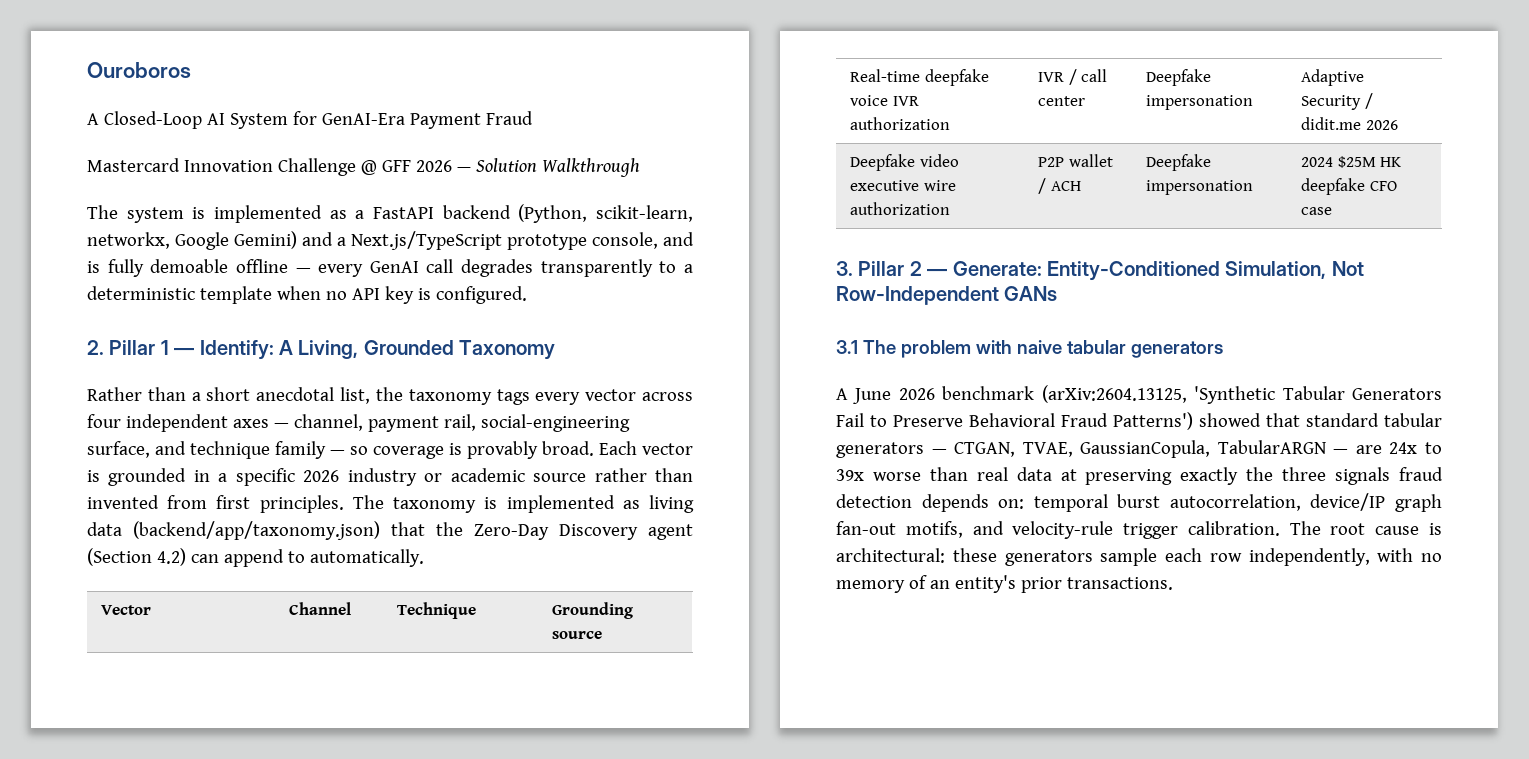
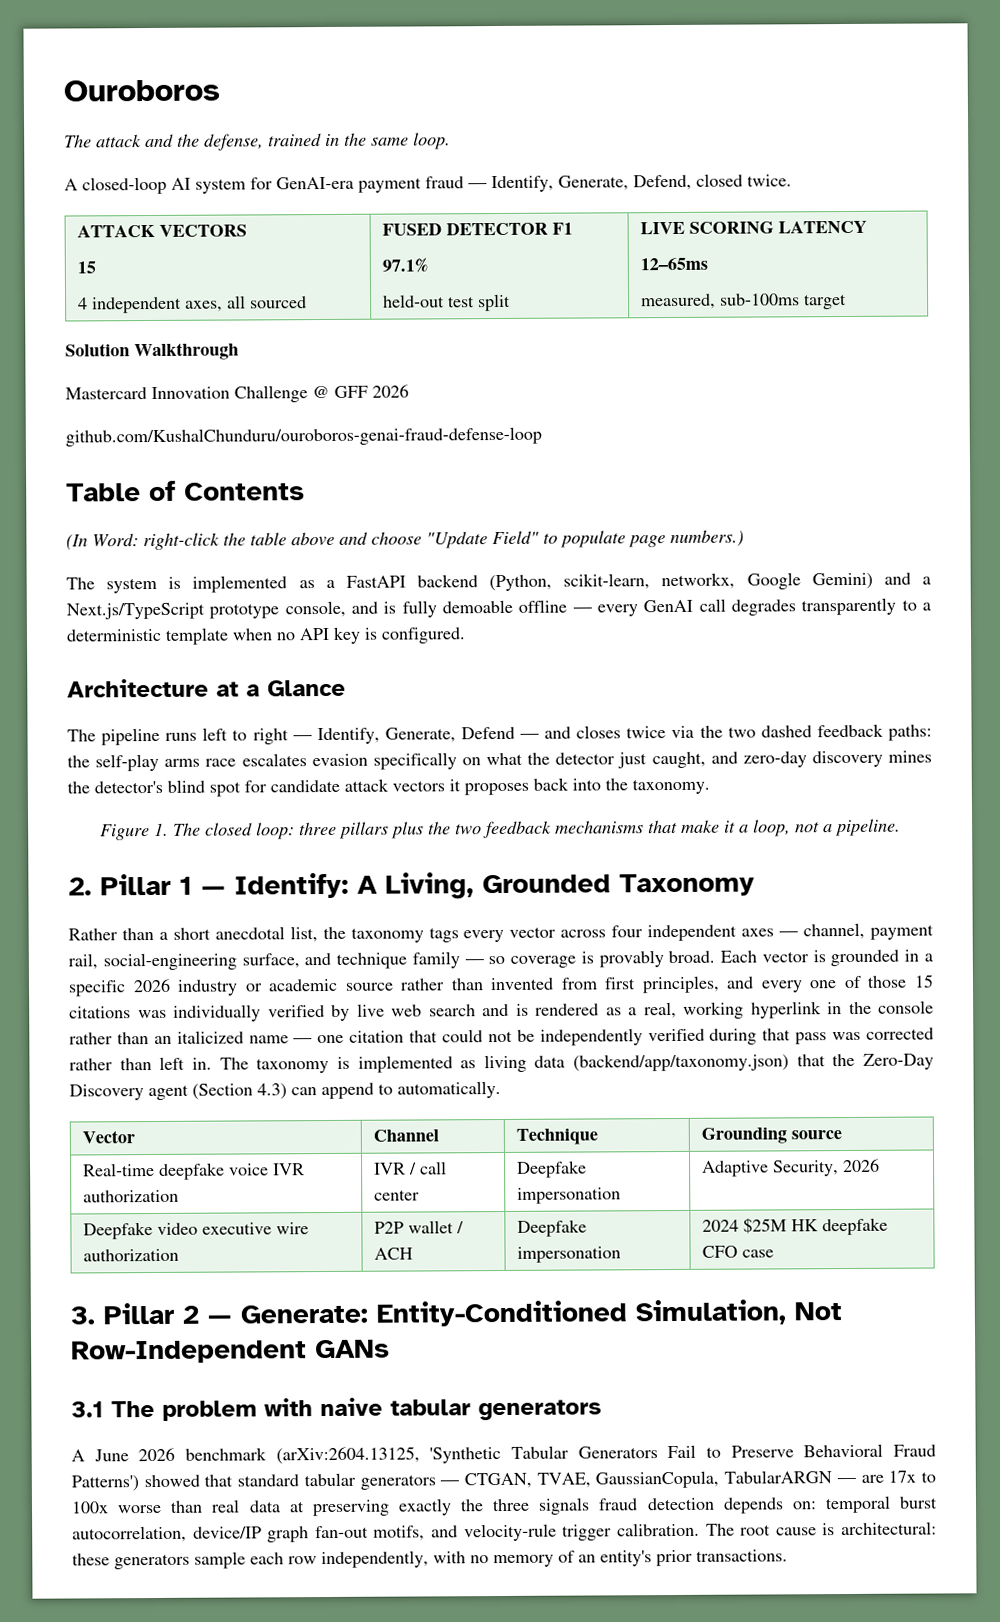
- A Closed-Loop AI System for GenAI-Era Payment Fraud
+ The attack and the defense, trained in the same loop.
+ A closed-loop AI system for GenAI-era payment fraud — Identify, Generate, Defend, closed twice.
+ ATTACK VECTORS
+ 15
+ 4 independent axes, all sourced | FUSED DETECTOR F1
+ 97.1%
+ held-out test split | LIVE SCORING LATENCY
+ 12–65ms
+ measured, sub-100ms target
+ Solution Walkthrough
- Mastercard Innovation Challenge @ GFF 2026 — Solution Walkthrough
+ Mastercard Innovation Challenge @ GFF 2026
+ github.com/KushalChunduru/ouroboros-genai-fraud-defense-loop
+ Table of Contents
+ (In Word: right-click the table above and choose "Update Field" to populate page numbers.)
+ Architecture at a Glance
+ The pipeline runs left to right — Identify, Generate, Defend — and closes twice via the two dashed feedback paths: the self-play arms race escalates evasion specifically on what the detector just caught, and zero-day discovery mines the detector's blind spot for candidate attack vectors it proposes back into the taxonomy.
+ Figure 1. The closed loop: three pillars plus the two feedback mechanisms that make it a loop, not a pipeline.
- Each vector is grounded in a specific 2026 industry or academic source rather than invented from first principles.
+ Each vector is grounded in a specific 2026 industry or academic source rather than invented from first principles, and every one of those 15 citations was individually verified by live web search and is rendered as a real, working hyperlink in the console rather than an italicized name — one citation that could not be independently verified during that pass was corrected rather than left in.
- The taxonomy is implemented as living data (backend/app/taxonomy.json) that the Zero-Day Discovery agent (Section 4.2) can append to automatically.
+ The taxonomy is implemented as living data (backend/app/taxonomy.json) that the Zero-Day Discovery agent (Section 4.3) can append to automatically.
- Real-time deepfake voice IVR authorization | IVR / call center | Deepfake impersonation | Adaptive Security / didit.me 2026
+ Real-time deepfake voice IVR authorization | IVR / call center | Deepfake impersonation | Adaptive Security, 2026
- A June 2026 benchmark (arXiv:2604.13125, 'Synthetic Tabular Generators Fail to Preserve Behavioral Fraud Patterns') showed that standard tabular generators — CTGAN, TVAE, GaussianCopula, TabularARGN — are 24x to 39x worse than real data at preserving exactly the three signals fraud detection depends on: temporal burst autocorrelation, device/IP graph fan-out motifs, and velocity-rule trigger calibration.
+ A June 2026 benchmark (arXiv:2604.13125, 'Synthetic Tabular Generators Fail to Preserve Behavioral Fraud Patterns') showed that standard tabular generators — CTGAN, TVAE, GaussianCopula, TabularARGN — are 17x to 100x worse than real data at preserving exactly the three signals fraud detection depends on: temporal burst autocorrelation, device/IP graph fan-out motifs, and velocity-rule trigger calibration.

